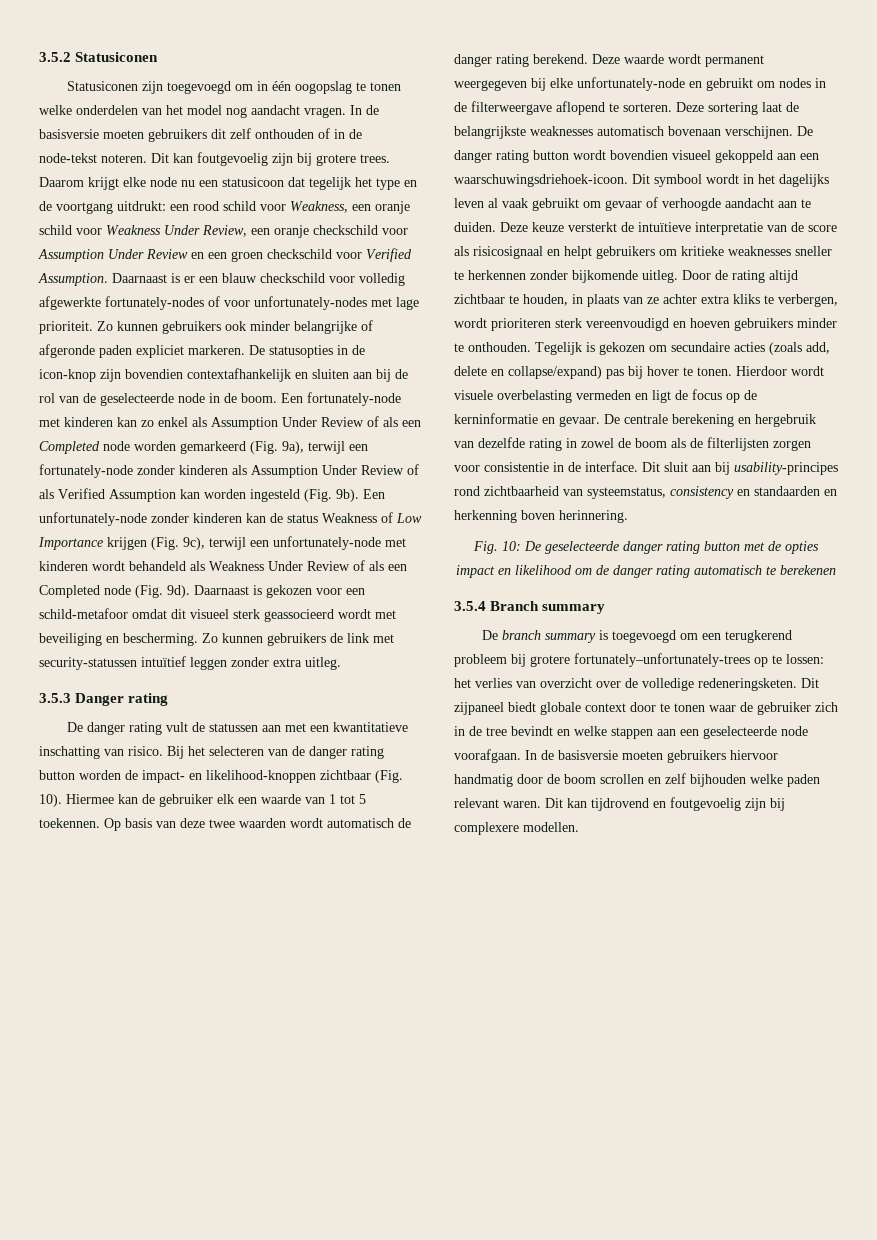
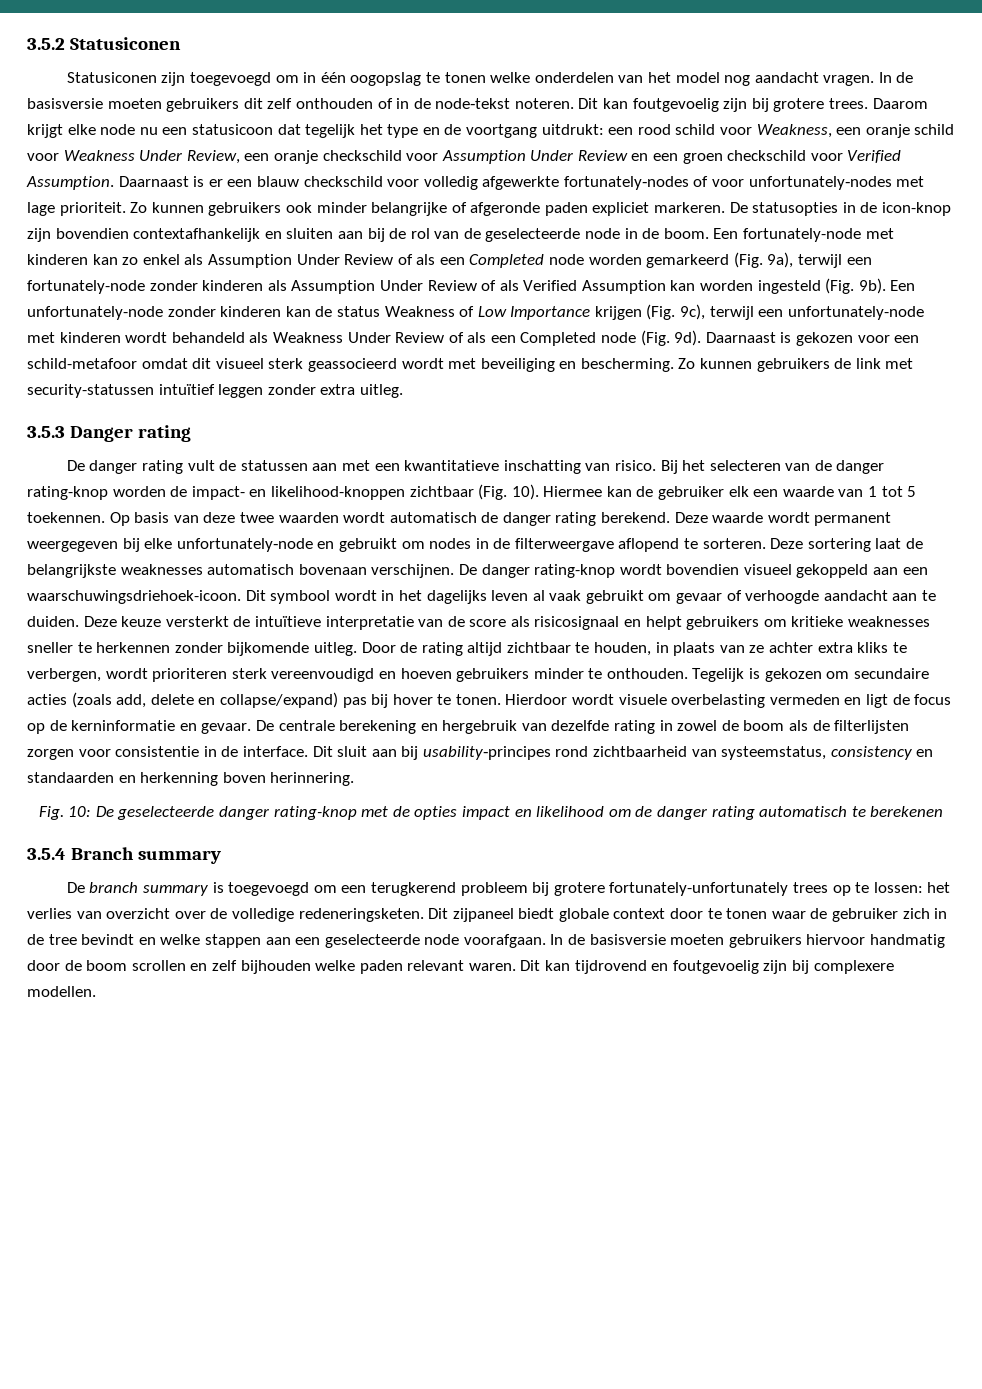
- Bij het selecteren van de danger rating button worden de impact- en likelihood-knoppen zichtbaar (Fig. 10).
+ Bij het selecteren van de danger rating-knop worden de impact- en likelihood-knoppen zichtbaar (Fig. 10).
- De danger rating button wordt bovendien visueel gekoppeld aan een waarschuwingsdriehoek-icoon.
+ De danger rating-knop wordt bovendien visueel gekoppeld aan een waarschuwingsdriehoek-icoon.
- Fig. 10: De geselecteerde danger rating button met de opties impact en likelihood om de danger rating automatisch te berekenen
+ Fig. 10: De geselecteerde danger rating-knop met de opties impact en likelihood om de danger rating automatisch te berekenen
- De branch summary is toegevoegd om een terugkerend probleem bij grotere fortunately–unfortunately-trees op te lossen: het verlies van overzicht over de volledige redeneringsketen.
+ De branch summary is toegevoegd om een terugkerend probleem bij grotere fortunately-unfortunately trees op te lossen: het verlies van overzicht over de volledige redeneringsketen.

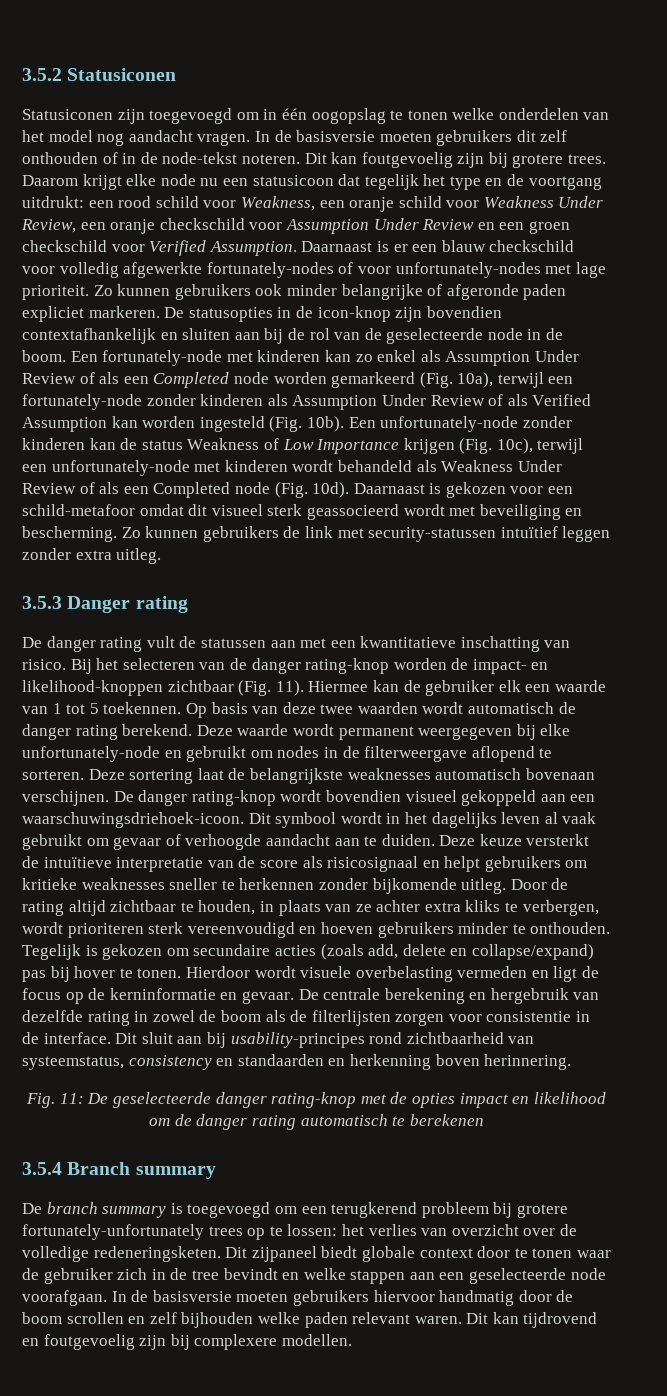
- Een fortunately-node met kinderen kan zo enkel als Assumption Under Review of als een Completed node worden gemarkeerd (Fig. 9a), terwijl een fortunately-node zonder kinderen als Assumption Under Review of als Verified Assumption kan worden ingesteld (Fig. 9b).
+ Een fortunately-node met kinderen kan zo enkel als Assumption Under Review of als een Completed node worden gemarkeerd (Fig. 10a), terwijl een fortunately-node zonder kinderen als Assumption Under Review of als Verified Assumption kan worden ingesteld (Fig. 10b).
- Een unfortunately-node zonder kinderen kan de status Weakness of Low Importance krijgen (Fig. 9c), terwijl een unfortunately-node met kinderen wordt behandeld als Weakness Under Review of als een Completed node (Fig. 9d).
+ Een unfortunately-node zonder kinderen kan de status Weakness of Low Importance krijgen (Fig. 10c), terwijl een unfortunately-node met kinderen wordt behandeld als Weakness Under Review of als een Completed node (Fig. 10d).
- Bij het selecteren van de danger rating-knop worden de impact- en likelihood-knoppen zichtbaar (Fig. 10).
+ Bij het selecteren van de danger rating-knop worden de impact- en likelihood-knoppen zichtbaar (Fig. 11).
- Fig. 10: De geselecteerde danger rating-knop met de opties impact en likelihood om de danger rating automatisch te berekenen
+ Fig. 11: De geselecteerde danger rating-knop met de opties impact en likelihood om de danger rating automatisch te berekenen

